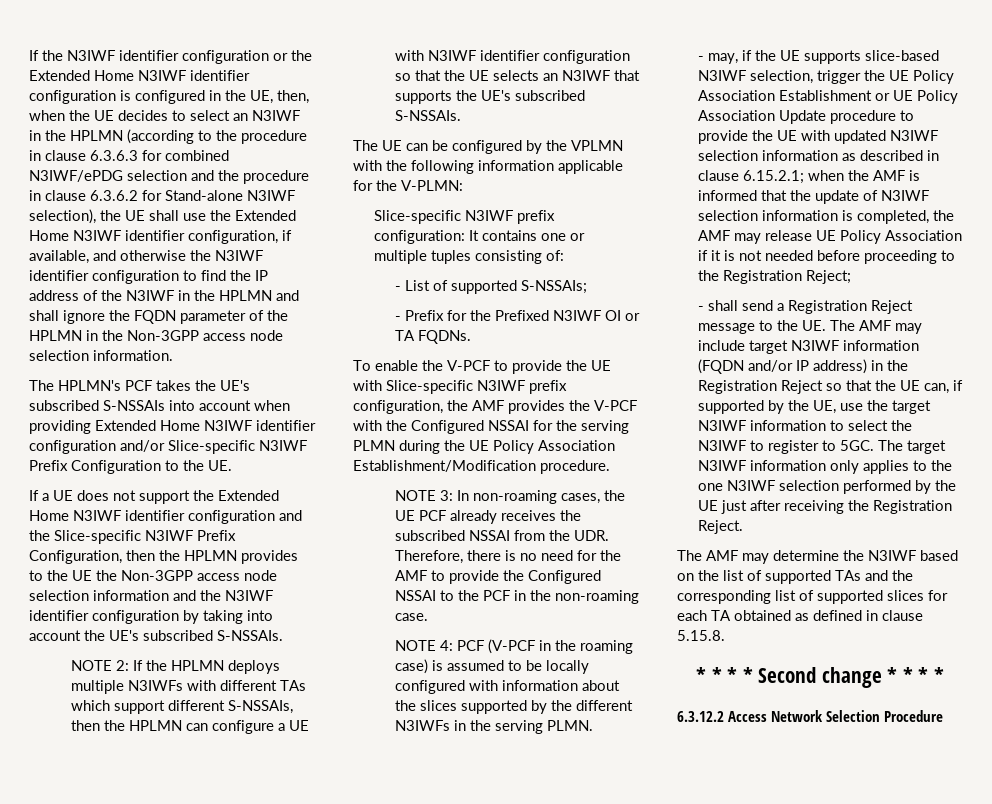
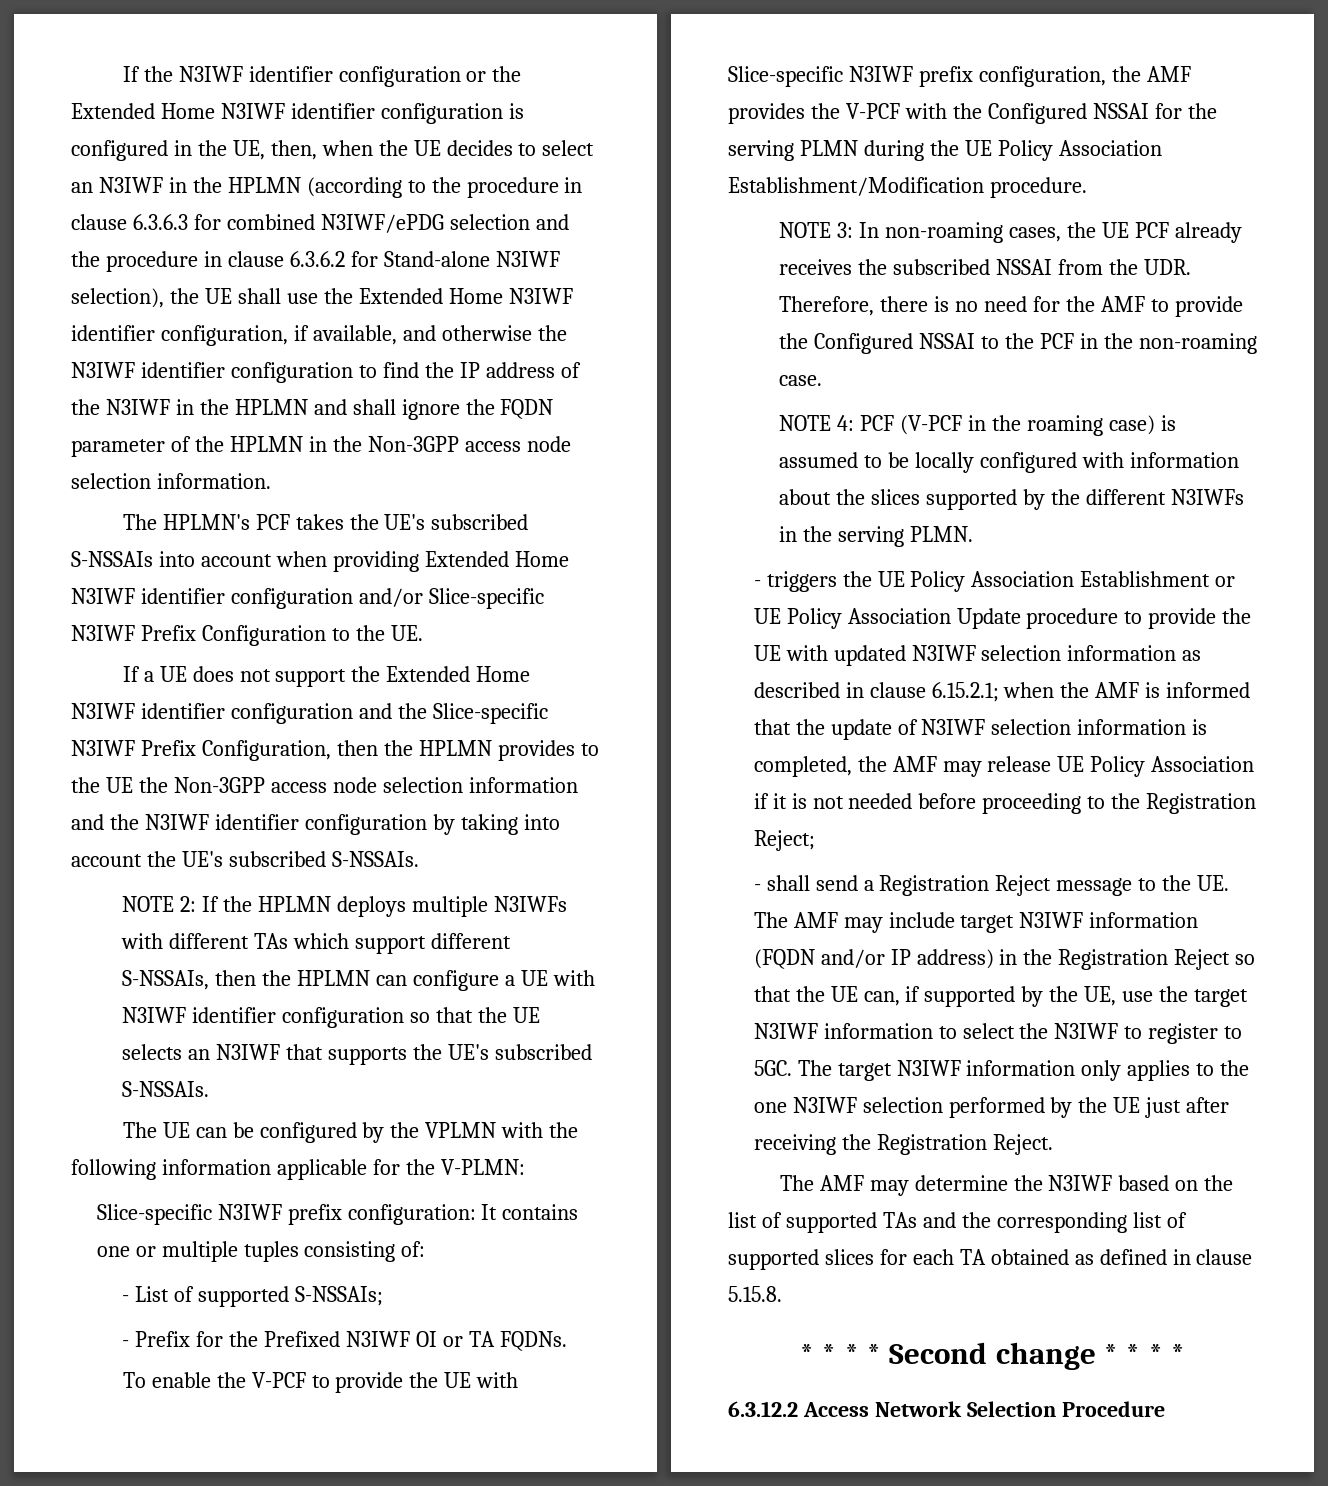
- - may, if the UE supports slice-based N3IWF selection, trigger the UE Policy Association Establishment or UE Policy Association Update procedure to provide the UE with updated N3IWF selection information as described in clause 6.15.2.1; when the AMF is informed that the update of N3IWF selection information is completed, the AMF may release UE Policy Association if it is not needed before proceeding to the Registration Reject;
+ - triggers the UE Policy Association Establishment or UE Policy Association Update procedure to provide the UE with updated N3IWF selection information as described in clause 6.15.2.1; when the AMF is informed that the update of N3IWF selection information is completed, the AMF may release UE Policy Association if it is not needed before proceeding to the Registration Reject;

